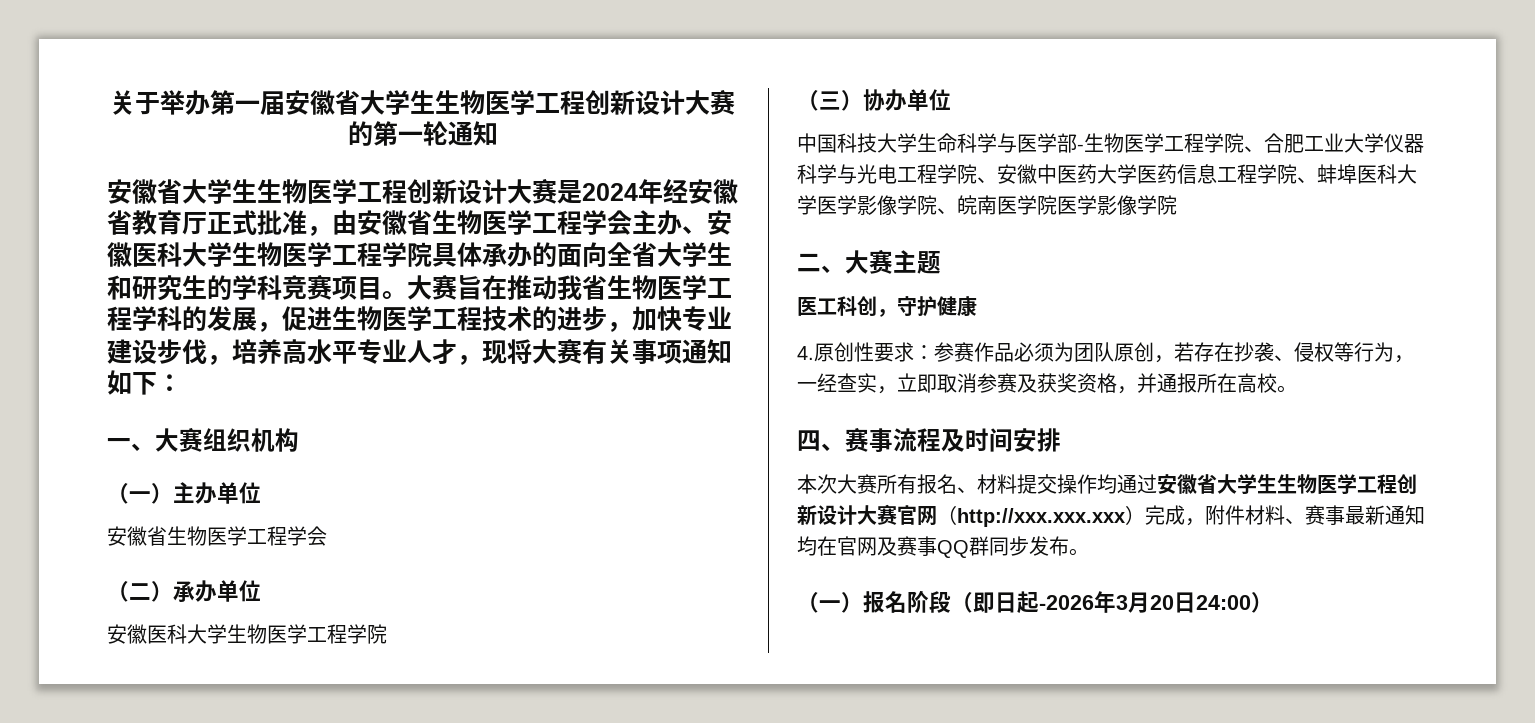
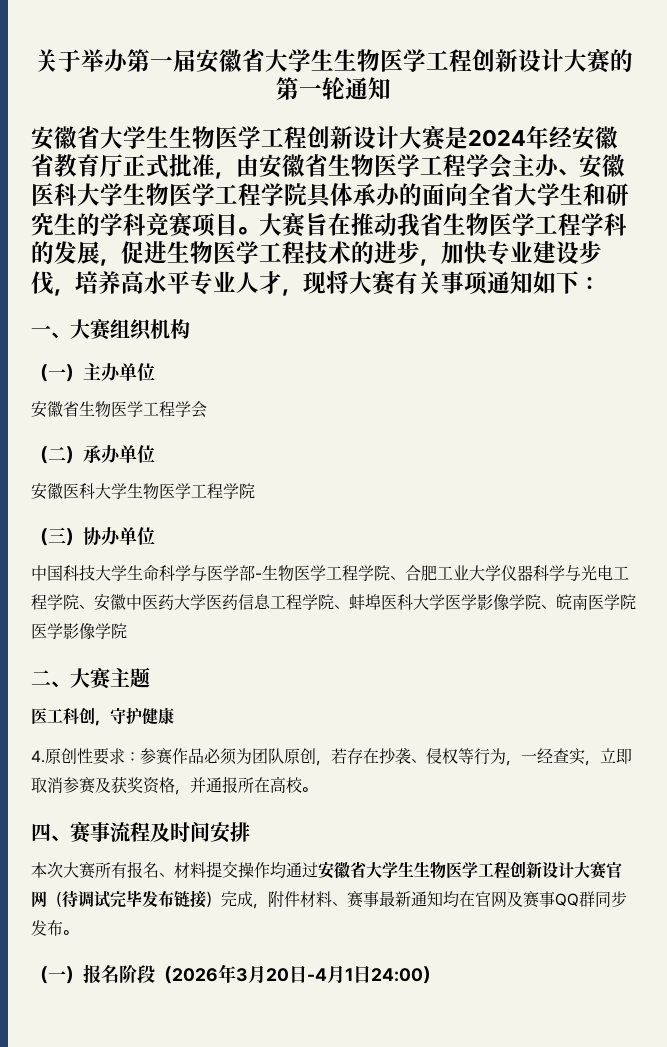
- 本次大赛所有报名、材料提交操作均通过安徽省大学生生物医学工程创新设计大赛官网（http://xxx.xxx.xxx）完成，附件材料、赛事最新通知均在官网及赛事QQ群同步发布。
+ 本次大赛所有报名、材料提交操作均通过安徽省大学生生物医学工程创新设计大赛官网（待调试完毕发布链接）完成，附件材料、赛事最新通知均在官网及赛事QQ群同步发布。
- （一）报名阶段（即日起-2026年3月20日24:00）
+ （一）报名阶段（2026年3月20日-4月1日24:00）

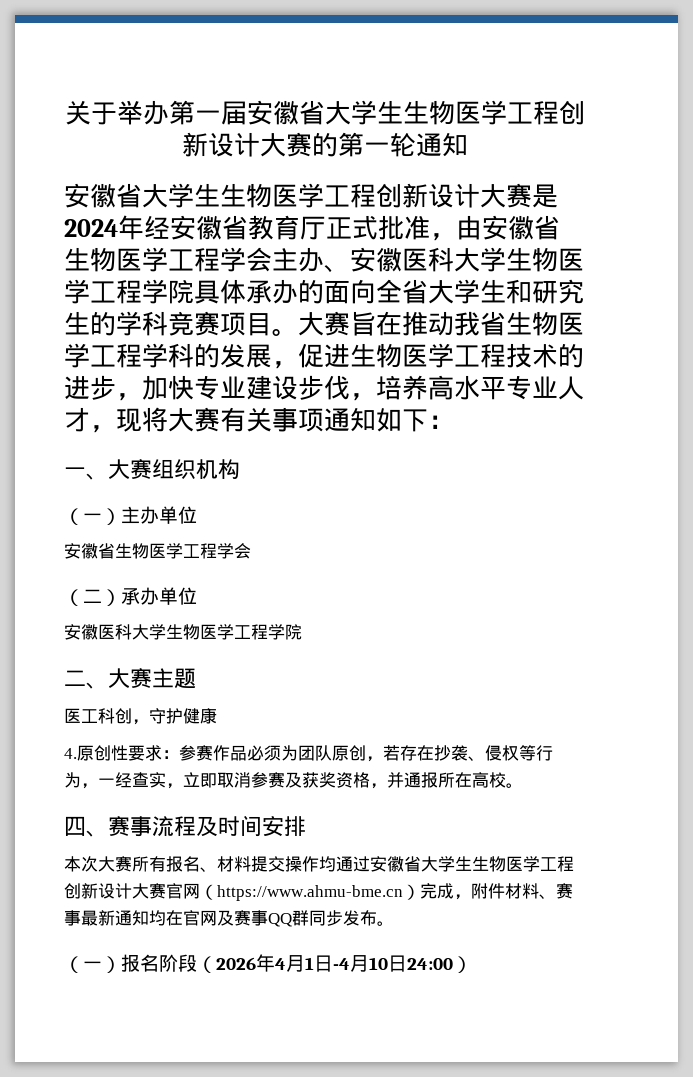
- （三）协办单位
- 中国科技大学生命科学与医学部-生物医学工程学院、合肥工业大学仪器科学与光电工程学院、安徽中医药大学医药信息工程学院、蚌埠医科大学医学影像学院、皖南医学院医学影像学院
- 本次大赛所有报名、材料提交操作均通过安徽省大学生生物医学工程创新设计大赛官网（待调试完毕发布链接）完成，附件材料、赛事最新通知均在官网及赛事QQ群同步发布。
+ 本次大赛所有报名、材料提交操作均通过安徽省大学生生物医学工程创新设计大赛官网（https://www.ahmu-bme.cn）完成，附件材料、赛事最新通知均在官网及赛事QQ群同步发布。
- （一）报名阶段（2026年3月20日-4月1日24:00）
+ （一）报名阶段（2026年4月1日-4月10日24:00）

